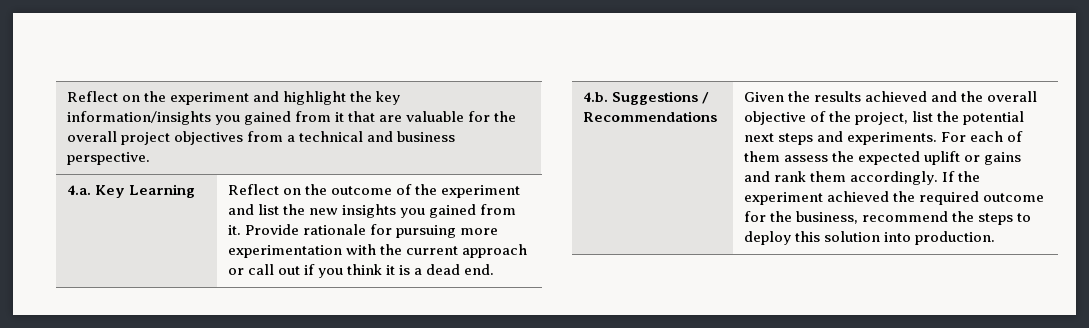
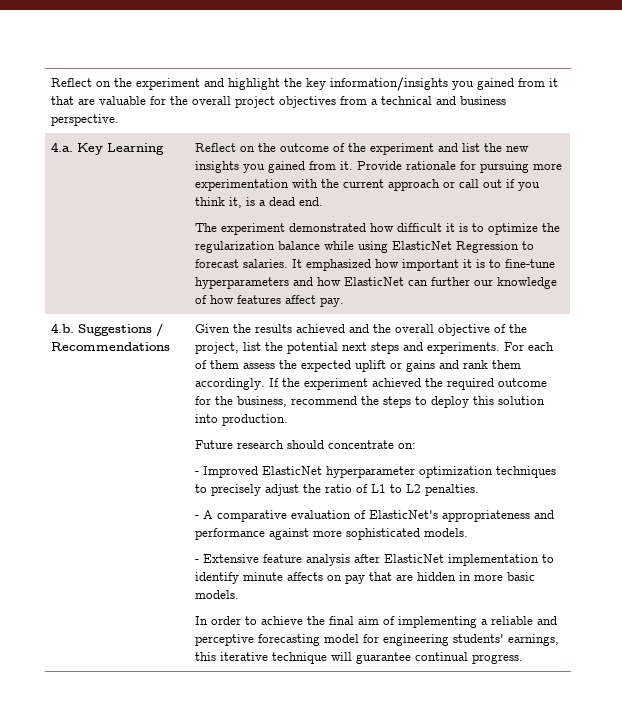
- Provide rationale for pursuing more experimentation with the current approach or call out if you think it is a dead end.
+ Provide rationale for pursuing more experimentation with the current approach or call out if you think it, is a dead end.
+ The experiment demonstrated how difficult it is to optimize the regularization balance while using ElasticNet Regression to forecast salaries. It emphasized how important it is to fine-tune hyperparameters and how ElasticNet can further our knowledge of how features affect pay.
+ Future research should concentrate on:
+ - Improved ElasticNet hyperparameter optimization techniques to precisely adjust the ratio of L1 to L2 penalties.
+ - A comparative evaluation of ElasticNet's appropriateness and performance against more sophisticated models.
+ - Extensive feature analysis after ElasticNet implementation to identify minute affects on pay that are hidden in more basic models.
+ In order to achieve the final aim of implementing a reliable and perceptive forecasting model for engineering students' earnings, this iterative technique will guarantee continual progress.

